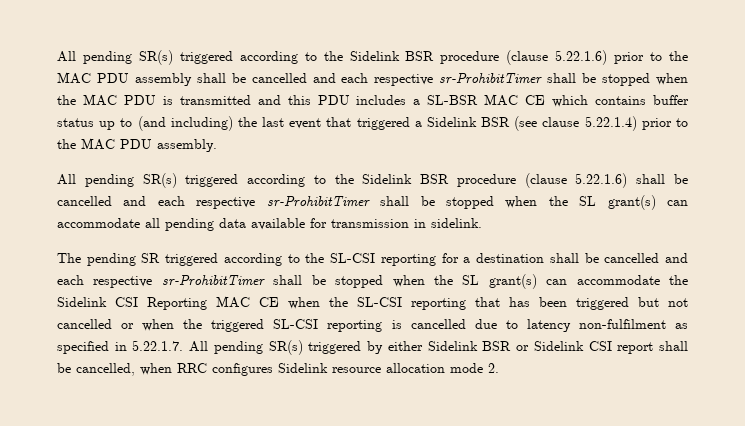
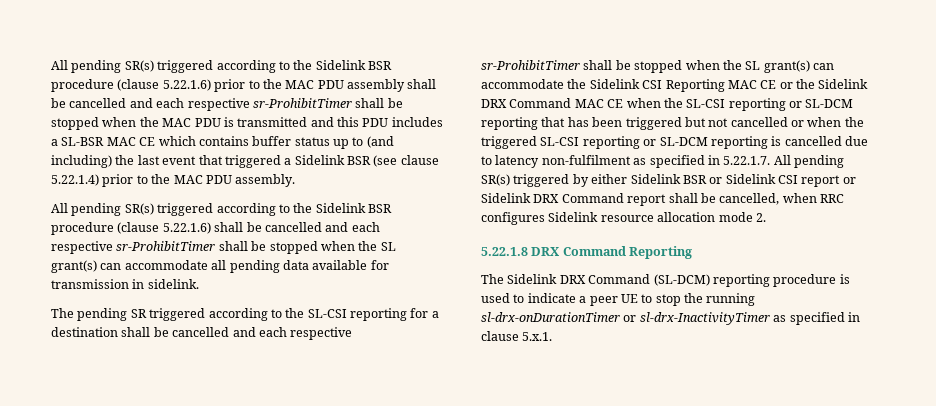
- The pending SR triggered according to the SL-CSI reporting for a destination shall be cancelled and each respective sr-ProhibitTimer shall be stopped when the SL grant(s) can accommodate the Sidelink CSI Reporting MAC CE when the SL-CSI reporting that has been triggered but not cancelled or when the triggered SL-CSI reporting is cancelled due to latency non-fulfilment as specified in 5.22.1.7. All pending SR(s) triggered by either Sidelink BSR or Sidelink CSI report shall be cancelled, when RRC configures Sidelink resource allocation mode 2.
+ The pending SR triggered according to the SL-CSI reporting for a destination shall be cancelled and each respective sr-ProhibitTimer shall be stopped when the SL grant(s) can accommodate the Sidelink CSI Reporting MAC CE or the Sidelink DRX Command MAC CE when the SL-CSI reporting or SL-DCM reporting that has been triggered but not cancelled or when the triggered SL-CSI reporting or SL-DCM reporting is cancelled due to latency non-fulfilment as specified in 5.22.1.7. All pending SR(s) triggered by either Sidelink BSR or Sidelink CSI report or Sidelink DRX Command report shall be cancelled, when RRC configures Sidelink resource allocation mode 2.
+ 5.22.1.8 DRX Command Reporting
+ The Sidelink DRX Command (SL-DCM) reporting procedure is used to indicate a peer UE to stop the running sl-drx-onDurationTimer or sl-drx-InactivityTimer as specified in clause 5.x.1.

